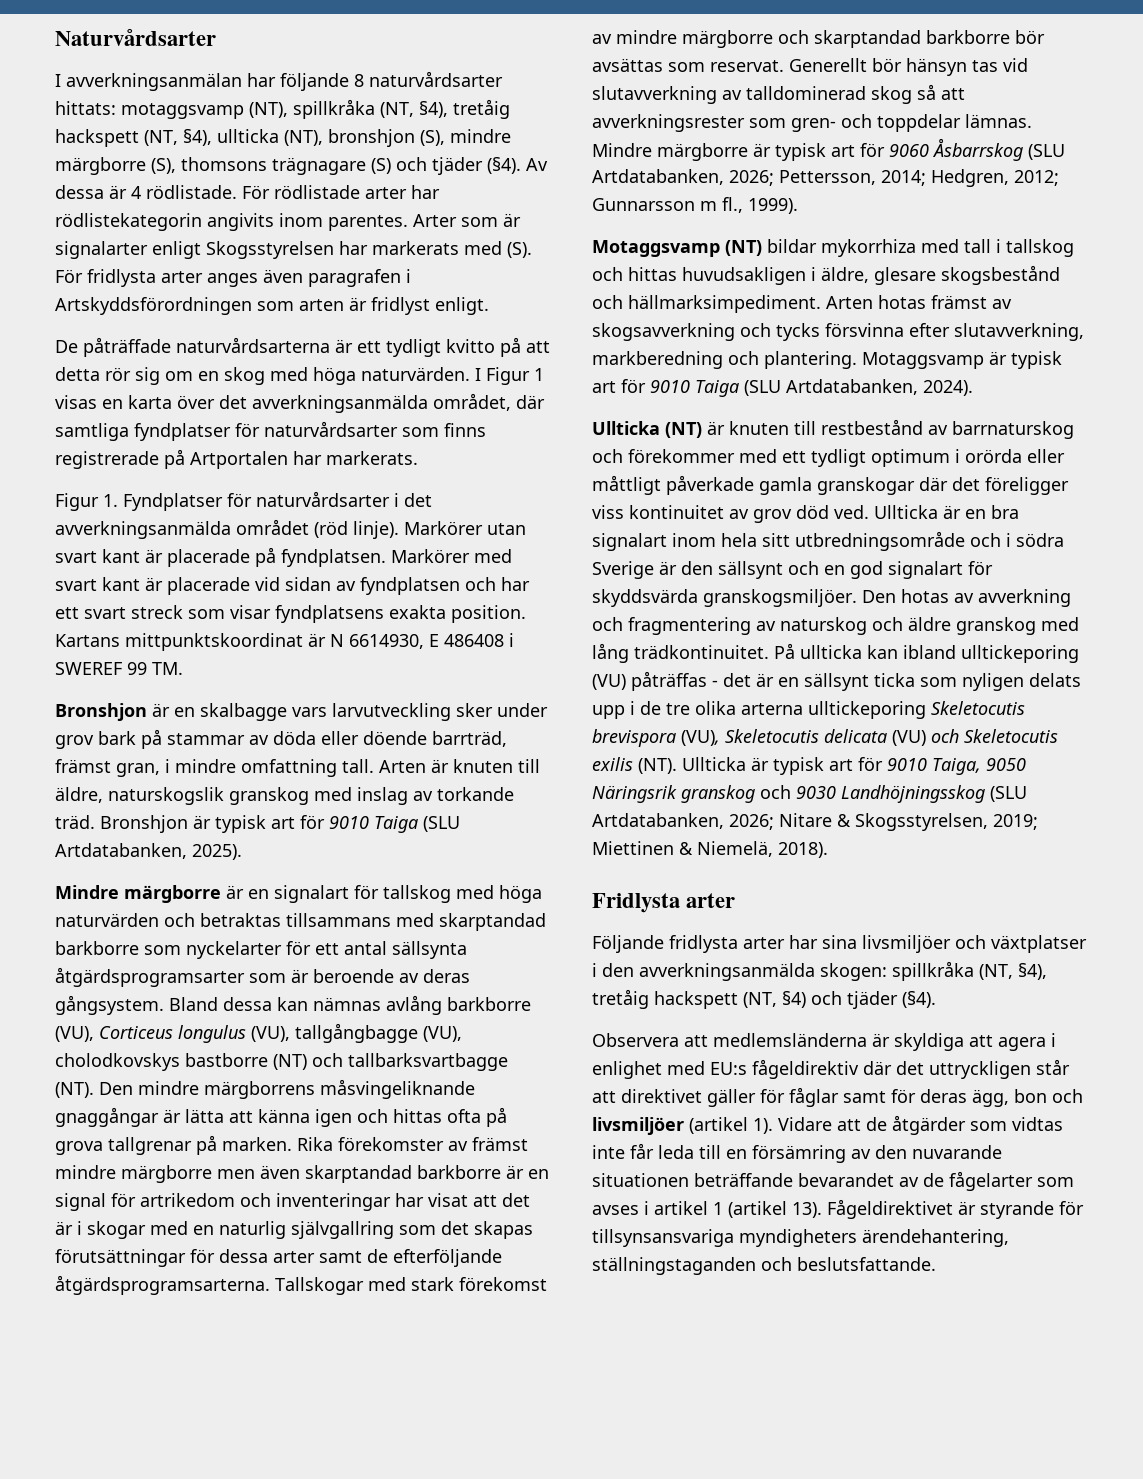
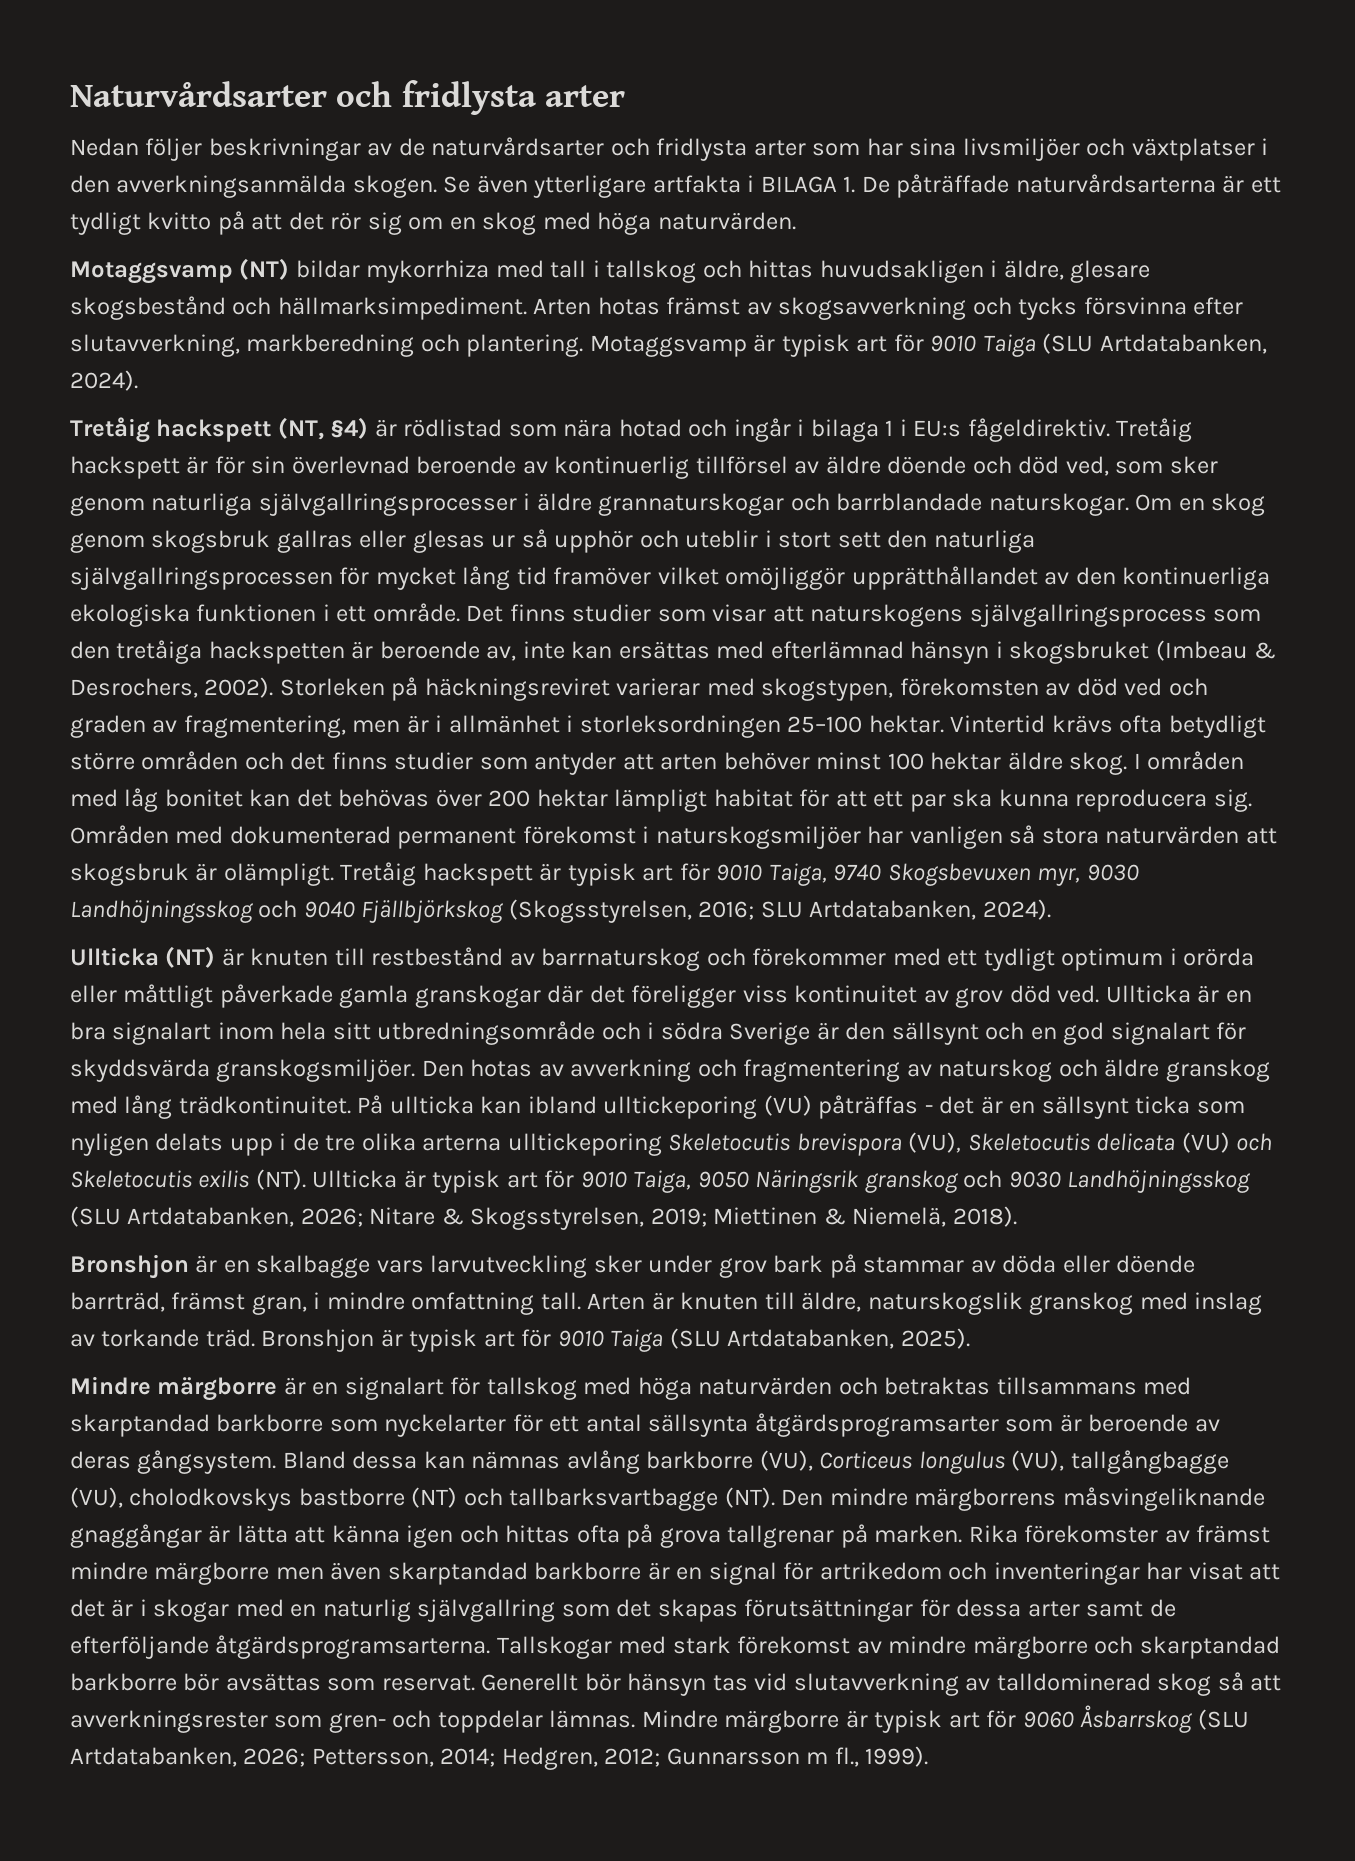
- Naturvårdsarter
- I avverkningsanmälan har följande 8 naturvårdsarter hittats: motaggsvamp (NT), spillkråka (NT, §4), tretåig hackspett (NT, §4), ullticka (NT), bronshjon (S), mindre märgborre (S), thomsons trägnagare (S) och tjäder (§4). Av dessa är 4 rödlistade. För rödlistade arter har rödlistekategorin angivits inom parentes. Arter som är signalarter enligt Skogsstyrelsen har markerats med (S). För fridlysta arter anges även paragrafen i Artskyddsförordningen som arten är fridlyst enligt.
- De påträffade naturvårdsarterna är ett tydligt kvitto på att detta rör sig om en skog med höga naturvärden. I Figur 1 visas en karta över det avverkningsanmälda området, där samtliga fyndplatser för naturvårdsarter som finns registrerade på Artportalen har markerats.
- Figur 1. Fyndplatser för naturvårdsarter i det avverkningsanmälda området (röd linje). Markörer utan svart kant är placerade på fyndplatsen. Markörer med svart kant är placerade vid sidan av fyndplatsen och har ett svart streck som visar fyndplatsens exakta position. Kartans mittpunktskoordinat är N 6614930, E 486408 i SWEREF 99 TM.
+ Naturvårdsarter och fridlysta arter
+ Nedan följer beskrivningar av de naturvårdsarter och fridlysta arter som har sina livsmiljöer och växtplatser i den avverkningsanmälda skogen. Se även ytterligare artfakta i BILAGA 1. De påträffade naturvårdsarterna är ett tydligt kvitto på att det rör sig om en skog med höga naturvärden.
+ Motaggsvamp (NT) bildar mykorrhiza med tall i tallskog och hittas huvudsakligen i äldre, glesare skogsbestånd och hällmarksimpediment. Arten hotas främst av skogsavverkning och tycks försvinna efter slutavverkning, markberedning och plantering. Motaggsvamp är typisk art för 9010 Taiga (SLU Artdatabanken, 2024).
+ Tretåig hackspett (NT, §4) är rödlistad som nära hotad och ingår i bilaga 1 i EU:s fågeldirektiv. Tretåig hackspett är för sin överlevnad beroende av kontinuerlig tillförsel av äldre döende och död ved, som sker genom naturliga självgallringsprocesser i äldre grannaturskogar och barrblandade naturskogar. Om en skog genom skogsbruk gallras eller glesas ur så upphör och uteblir i stort sett den naturliga självgallringsprocessen för mycket lång tid framöver vilket omöjliggör upprätthållandet av den kontinuerliga ekologiska funktionen i ett område. Det finns studier som visar att naturskogens självgallringsprocess som den tretåiga hackspetten är beroende av, inte kan ersättas med efterlämnad hänsyn i skogsbruket (Imbeau & Desrochers, 2002). Storleken på häckningsreviret varierar med skogstypen, förekomsten av död ved och graden av fragmentering, men är i allmänhet i storleksordningen 25–100 hektar. Vintertid krävs ofta betydligt större områden och det finns studier som antyder att arten behöver minst 100 hektar äldre skog. I områden med låg bonitet kan det behövas över 200 hektar lämpligt habitat för att ett par ska kunna reproducera sig. Områden med dokumenterad permanent förekomst i naturskogsmiljöer har vanligen så stora naturvärden att skogsbruk är olämpligt. Tretåig hackspett är typisk art för 9010 Taiga, 9740 Skogsbevuxen myr, 9030 Landhöjningsskog och 9040 Fjällbjörkskog (Skogsstyrelsen, 2016; SLU Artdatabanken, 2024).
+ Ullticka (NT) är knuten till restbestånd av barrnaturskog och förekommer med ett tydligt optimum i orörda eller måttligt påverkade gamla granskogar där det föreligger viss kontinuitet av grov död ved. Ullticka är en bra signalart inom hela sitt utbredningsområde och i södra Sverige är den sällsynt och en god signalart för skyddsvärda granskogsmiljöer. Den hotas av avverkning och fragmentering av naturskog och äldre granskog med lång trädkontinuitet. På ullticka kan ibland ulltickeporing (VU) påträffas - det är en sällsynt ticka som nyligen delats upp i de tre olika arterna ulltickeporing Skeletocutis brevispora (VU), Skeletocutis delicata (VU) och Skeletocutis exilis (NT). Ullticka är typisk art för 9010 Taiga, 9050 Näringsrik granskog och 9030 Landhöjningsskog (SLU Artdatabanken, 2026; Nitare & Skogsstyrelsen, 2019; Miettinen & Niemelä, 2018).
- Motaggsvamp (NT) bildar mykorrhiza med tall i tallskog och hittas huvudsakligen i äldre, glesare skogsbestånd och hällmarksimpediment. Arten hotas främst av skogsavverkning och tycks försvinna efter slutavverkning, markberedning och plantering. Motaggsvamp är typisk art för 9010 Taiga (SLU Artdatabanken, 2024).
- Ullticka (NT) är knuten till restbestånd av barrnaturskog och förekommer med ett tydligt optimum i orörda eller måttligt påverkade gamla granskogar där det föreligger viss kontinuitet av grov död ved. Ullticka är en bra signalart inom hela sitt utbredningsområde och i södra Sverige är den sällsynt och en god signalart för skyddsvärda granskogsmiljöer. Den hotas av avverkning och fragmentering av naturskog och äldre granskog med lång trädkontinuitet. På ullticka kan ibland ulltickeporing (VU) påträffas - det är en sällsynt ticka som nyligen delats upp i de tre olika arterna ulltickeporing Skeletocutis brevispora (VU), Skeletocutis delicata (VU) och Skeletocutis exilis (NT). Ullticka är typisk art för 9010 Taiga, 9050 Näringsrik granskog och 9030 Landhöjningsskog (SLU Artdatabanken, 2026; Nitare & Skogsstyrelsen, 2019; Miettinen & Niemelä, 2018).
- Fridlysta arter
- Följande fridlysta arter har sina livsmiljöer och växtplatser i den avverkningsanmälda skogen: spillkråka (NT, §4), tretåig hackspett (NT, §4) och tjäder (§4).
- Observera att medlemsländerna är skyldiga att agera i enlighet med EU:s fågeldirektiv där det uttryckligen står att direktivet gäller för fåglar samt för deras ägg, bon och livsmiljöer (artikel 1). Vidare att de åtgärder som vidtas inte får leda till en försämring av den nuvarande situationen beträffande bevarandet av de fågelarter som avses i artikel 1 (artikel 13). Fågeldirektivet är styrande för tillsynsansvariga myndigheters ärendehantering, ställningstaganden och beslutsfattande.

